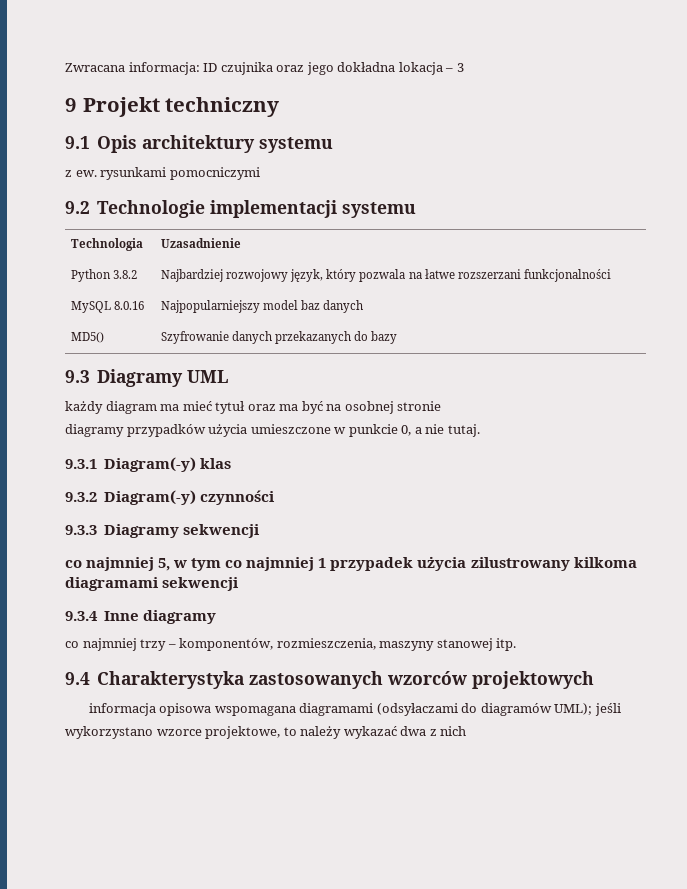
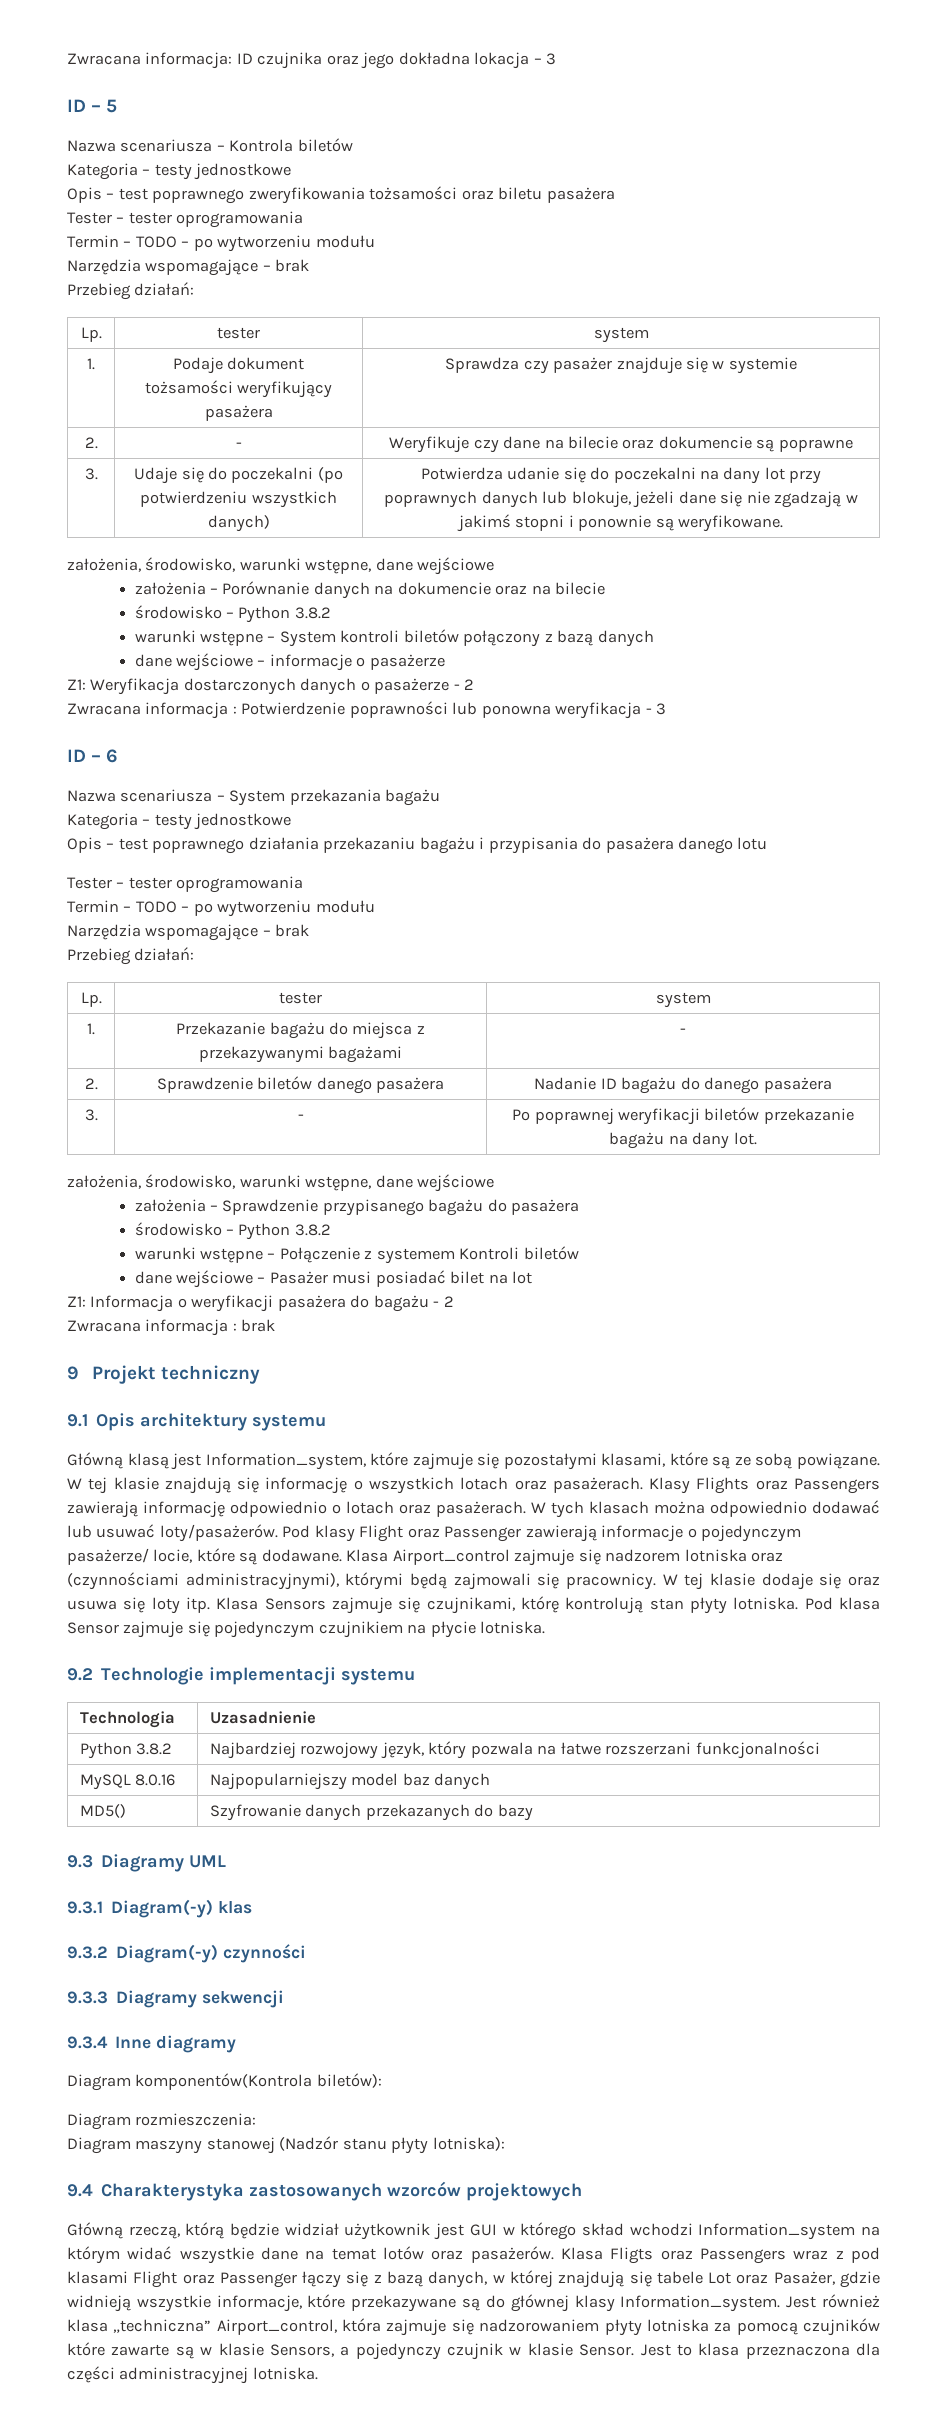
+ ID – 5
+ Nazwa scenariusza – Kontrola biletów
+ Kategoria – testy jednostkowe
+ Opis – test poprawnego zweryfikowania tożsamości oraz biletu pasażera
+ Tester – tester oprogramowania
+ Termin – TODO – po wytworzeniu modułu
+ Narzędzia wspomagające – brak
+ Przebieg działań:
+ Lp. | tester | system
+ 1. | Podaje dokument tożsamości weryfikujący pasażera | Sprawdza czy pasażer znajduje się w systemie
+ 2. | - | Weryfikuje czy dane na bilecie oraz dokumencie są poprawne
+ 3. | Udaje się do poczekalni (po potwierdzeniu wszystkich danych) | Potwierdza udanie się do poczekalni na dany lot przy poprawnych danych lub blokuje, jeżeli dane się nie zgadzają w jakimś stopni i ponownie są weryfikowane.
+ założenia, środowisko, warunki wstępne, dane wejściowe
+ założenia – Porównanie danych na dokumencie oraz na bilecie
+ środowisko – Python 3.8.2
+ warunki wstępne – System kontroli biletów połączony z bazą danych
+ dane wejściowe – informacje o pasażerze
+ Z1: Weryfikacja dostarczonych danych o pasażerze - 2
+ Zwracana informacja : Potwierdzenie poprawności lub ponowna weryfikacja - 3
+ ID – 6
+ Nazwa scenariusza – System przekazania bagażu
+ Kategoria – testy jednostkowe
+ Opis – test poprawnego działania przekazaniu bagażu i przypisania do pasażera danego lotu
+ Tester – tester oprogramowania
+ Termin – TODO – po wytworzeniu modułu
+ Narzędzia wspomagające – brak
+ Przebieg działań:
+ Lp. | tester | system
+ 1. | Przekazanie bagażu do miejsca z przekazywanymi bagażami | -
+ 2. | Sprawdzenie biletów danego pasażera | Nadanie ID bagażu do danego pasażera
+ 3. | - | Po poprawnej weryfikacji biletów przekazanie bagażu na dany lot.
+ założenia, środowisko, warunki wstępne, dane wejściowe
+ założenia – Sprawdzenie przypisanego bagażu do pasażera
+ środowisko – Python 3.8.2
+ warunki wstępne – Połączenie z systemem Kontroli biletów
+ dane wejściowe – Pasażer musi posiadać bilet na lot
+ Z1: Informacja o weryfikacji pasażera do bagażu - 2
+ Zwracana informacja : brak
- z ew. rysunkami pomocniczymi
+ Główną klasą jest Information_system, które zajmuje się pozostałymi klasami, które są ze sobą powiązane. W tej klasie znajdują się informację o wszystkich lotach oraz pasażerach. Klasy Flights oraz Passengers zawierają informację odpowiednio o lotach oraz pasażerach. W tych klasach można odpowiednio dodawać lub usuwać loty/pasażerów. Pod klasy Flight oraz Passenger zawierają informacje o pojedynczym pasażerze/ locie, które są dodawane. Klasa Airport_control zajmuje się nadzorem lotniska oraz (czynnościami administracyjnymi), którymi będą zajmowali się pracownicy. W tej klasie dodaje się oraz usuwa się loty itp. Klasa Sensors zajmuje się czujnikami, którę kontrolują stan płyty lotniska. Pod klasa Sensor zajmuje się pojedynczym czujnikiem na płycie lotniska.
- każdy diagram ma mieć tytuł oraz ma być na osobnej stronie
- diagramy przypadków użycia umieszczone w punkcie 0, a nie tutaj.
- co najmniej 5, w tym co najmniej 1 przypadek użycia zilustrowany kilkoma diagramami sekwencji
  9.3.4 Inne diagramy
- co najmniej trzy – komponentów, rozmieszczenia, maszyny stanowej itp.
+ Diagram komponentów(Kontrola biletów):
+ Diagram rozmieszczenia:
+ Diagram maszyny stanowej (Nadzór stanu płyty lotniska):
- informacja opisowa wspomagana diagramami (odsyłaczami do diagramów UML); jeśli wykorzystano wzorce projektowe, to należy wykazać dwa z nich
+ Główną rzeczą, którą będzie widział użytkownik jest GUI w którego skład wchodzi Information_system na którym widać wszystkie dane na temat lotów oraz pasażerów. Klasa Fligts oraz Passengers wraz z pod klasami Flight oraz Passenger łączy się z bazą danych, w której znajdują się tabele Lot oraz Pasażer, gdzie widnieją wszystkie informacje, które przekazywane są do głównej klasy Information_system. Jest również klasa „techniczna” Airport_control, która zajmuje się nadzorowaniem płyty lotniska za pomocą czujników które zawarte są w klasie Sensors, a pojedynczy czujnik w klasie Sensor. Jest to klasa przeznaczona dla części administracyjnej lotniska.

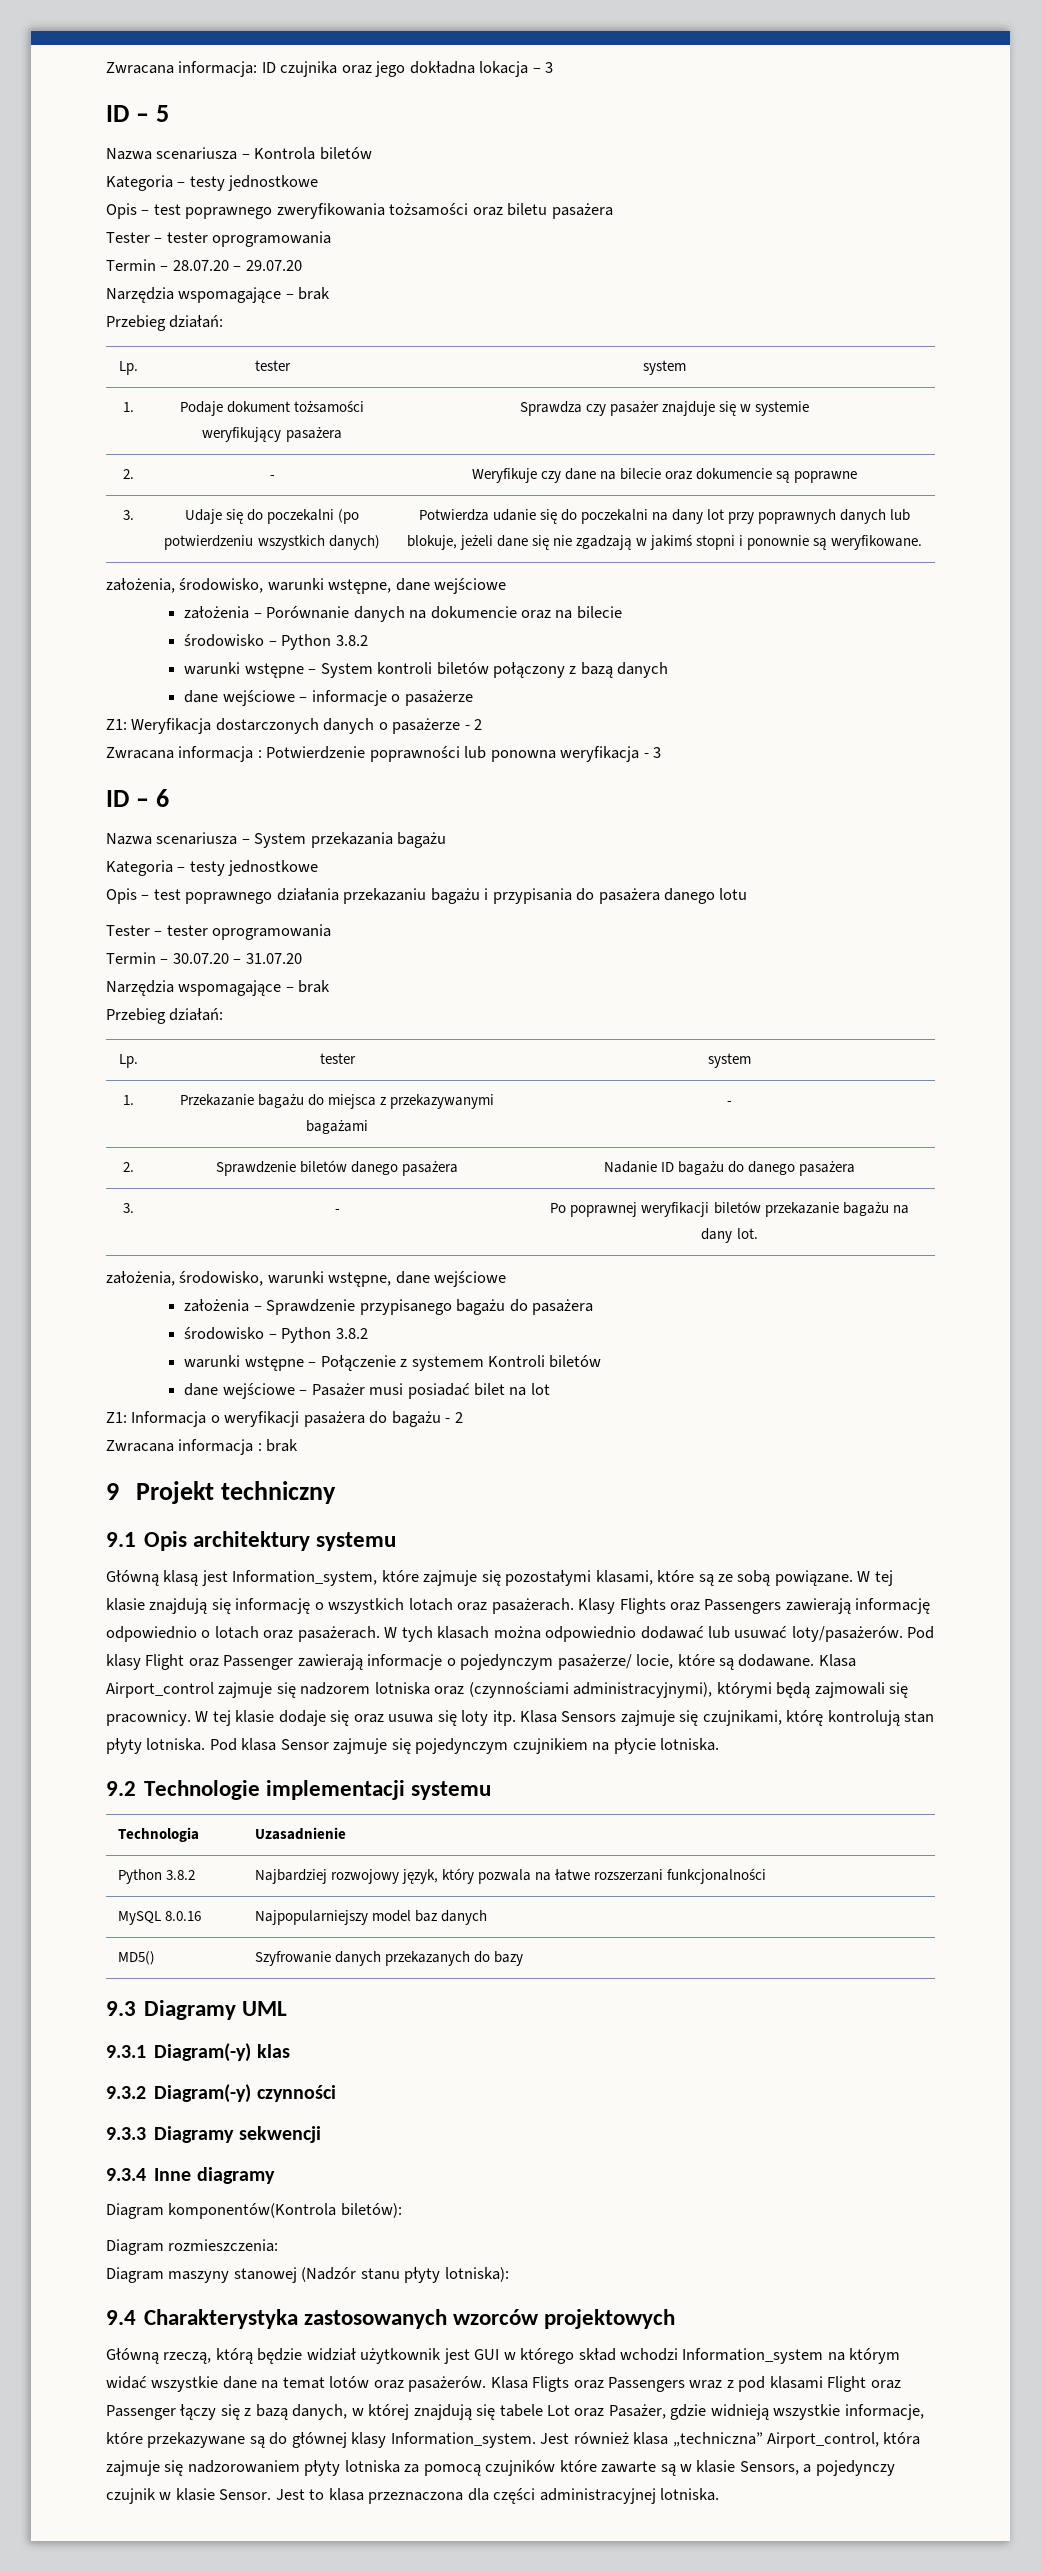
  Opis – test poprawnego zweryfikowania tożsamości oraz biletu pasażera
  Tester – tester oprogramowania
- Termin – TODO – po wytworzeniu modułu
+ Termin – 28.07.20 – 29.07.20
  Opis – test poprawnego działania przekazaniu bagażu i przypisania do pasażera danego lotu
  Tester – tester oprogramowania
- Termin – TODO – po wytworzeniu modułu
+ Termin – 30.07.20 – 31.07.20

